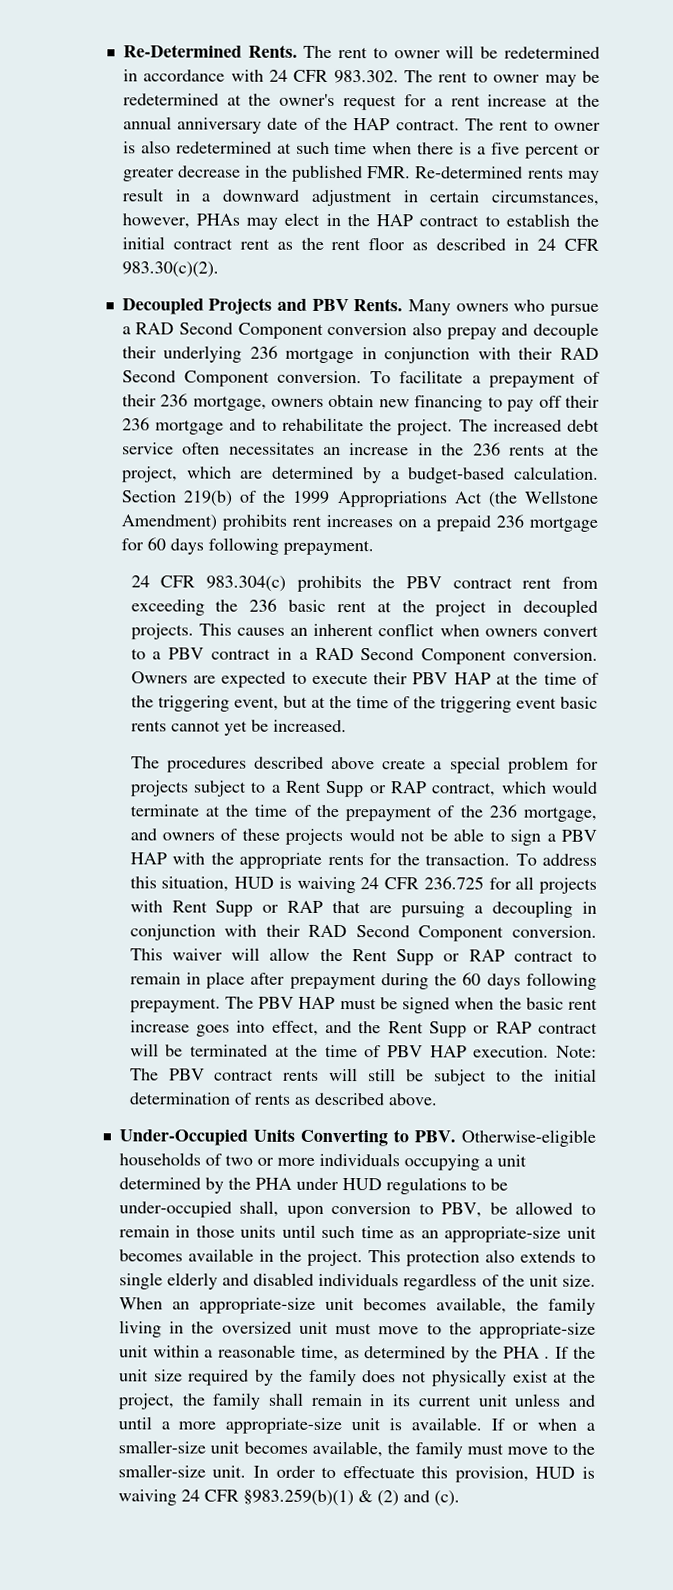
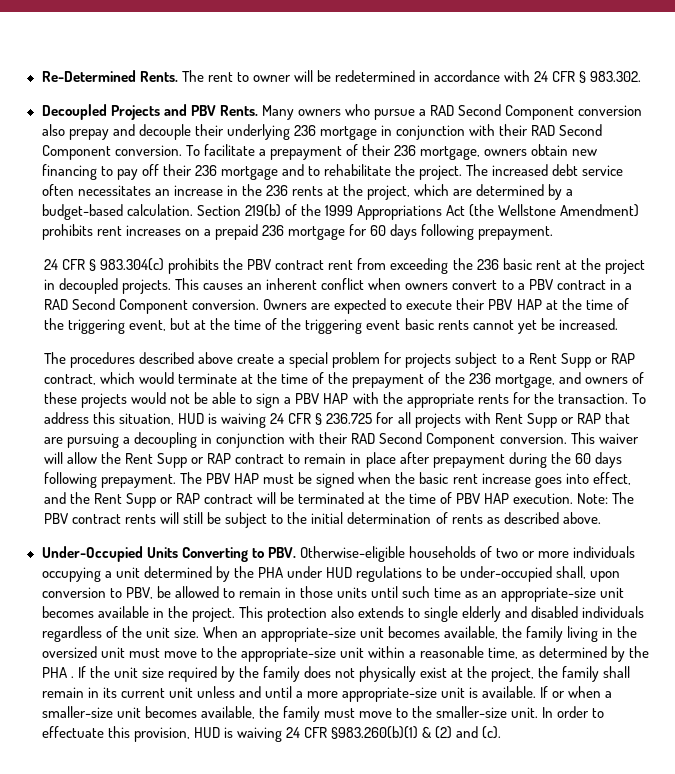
- The rent to owner will be redetermined in accordance with 24 CFR 983.302. The rent to owner may be redetermined at the owner's request for a rent increase at the annual anniversary date of the HAP contract. The rent to owner is also redetermined at such time when there is a five percent or greater decrease in the published FMR. Re-determined rents may result in a downward adjustment in certain circumstances, however, PHAs may elect in the HAP contract to establish the initial contract rent as the rent floor as described in 24 CFR 983.30(c)(2).
+ The rent to owner will be redetermined in accordance with 24 CFR § 983.302.
- 24 CFR 983.304(c) prohibits the PBV contract rent from exceeding the 236 basic rent at the project in decoupled projects.
+ 24 CFR § 983.304(c) prohibits the PBV contract rent from exceeding the 236 basic rent at the project in decoupled projects.
- To address this situation, HUD is waiving 24 CFR 236.725 for all projects with Rent Supp or RAP that are pursuing a decoupling in conjunction with their RAD Second Component conversion.
+ To address this situation, HUD is waiving 24 CFR § 236.725 for all projects with Rent Supp or RAP that are pursuing a decoupling in conjunction with their RAD Second Component conversion.
- In order to effectuate this provision, HUD is waiving 24 CFR §983.259(b)(1) & (2) and (c).
+ In order to effectuate this provision, HUD is waiving 24 CFR §983.260(b)(1) & (2) and (c).

